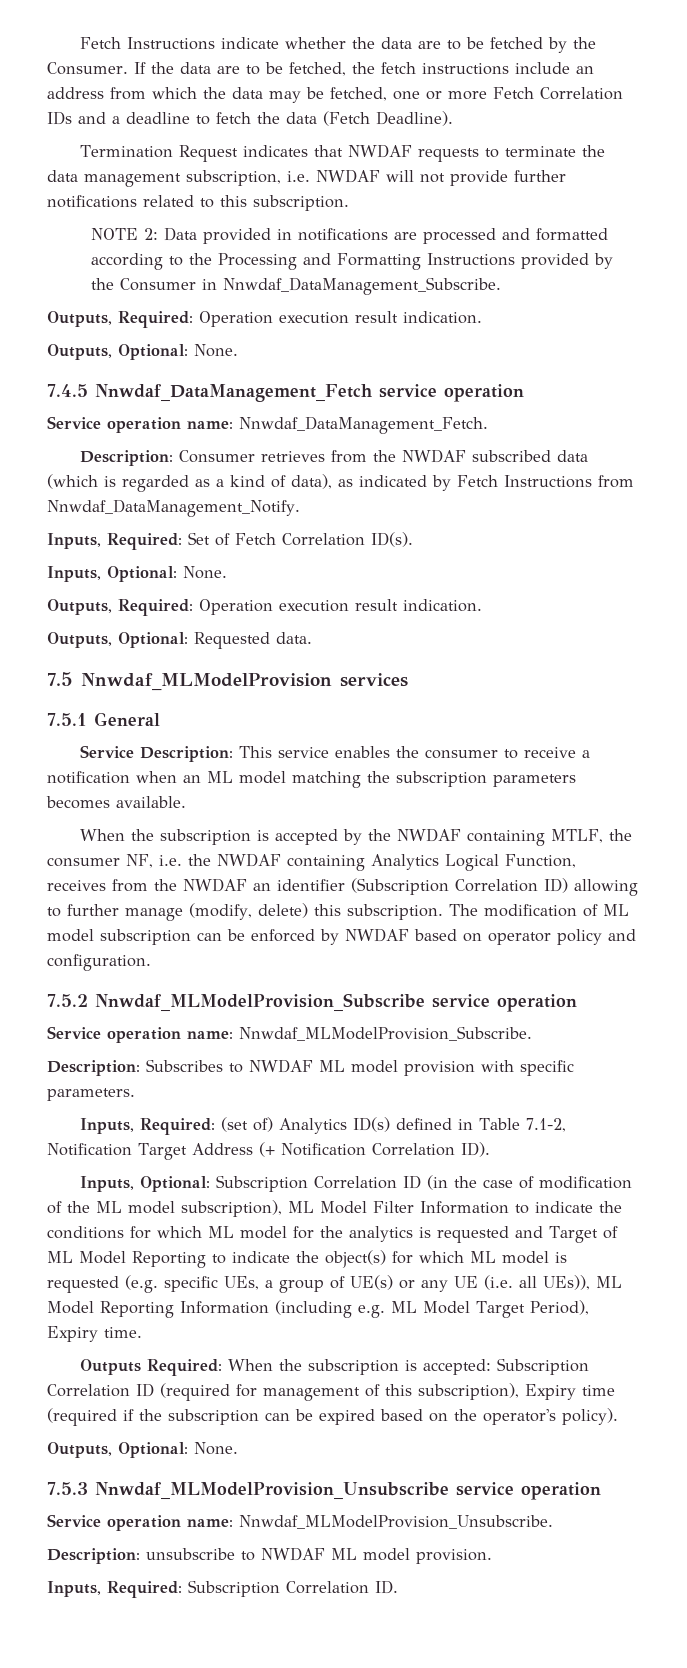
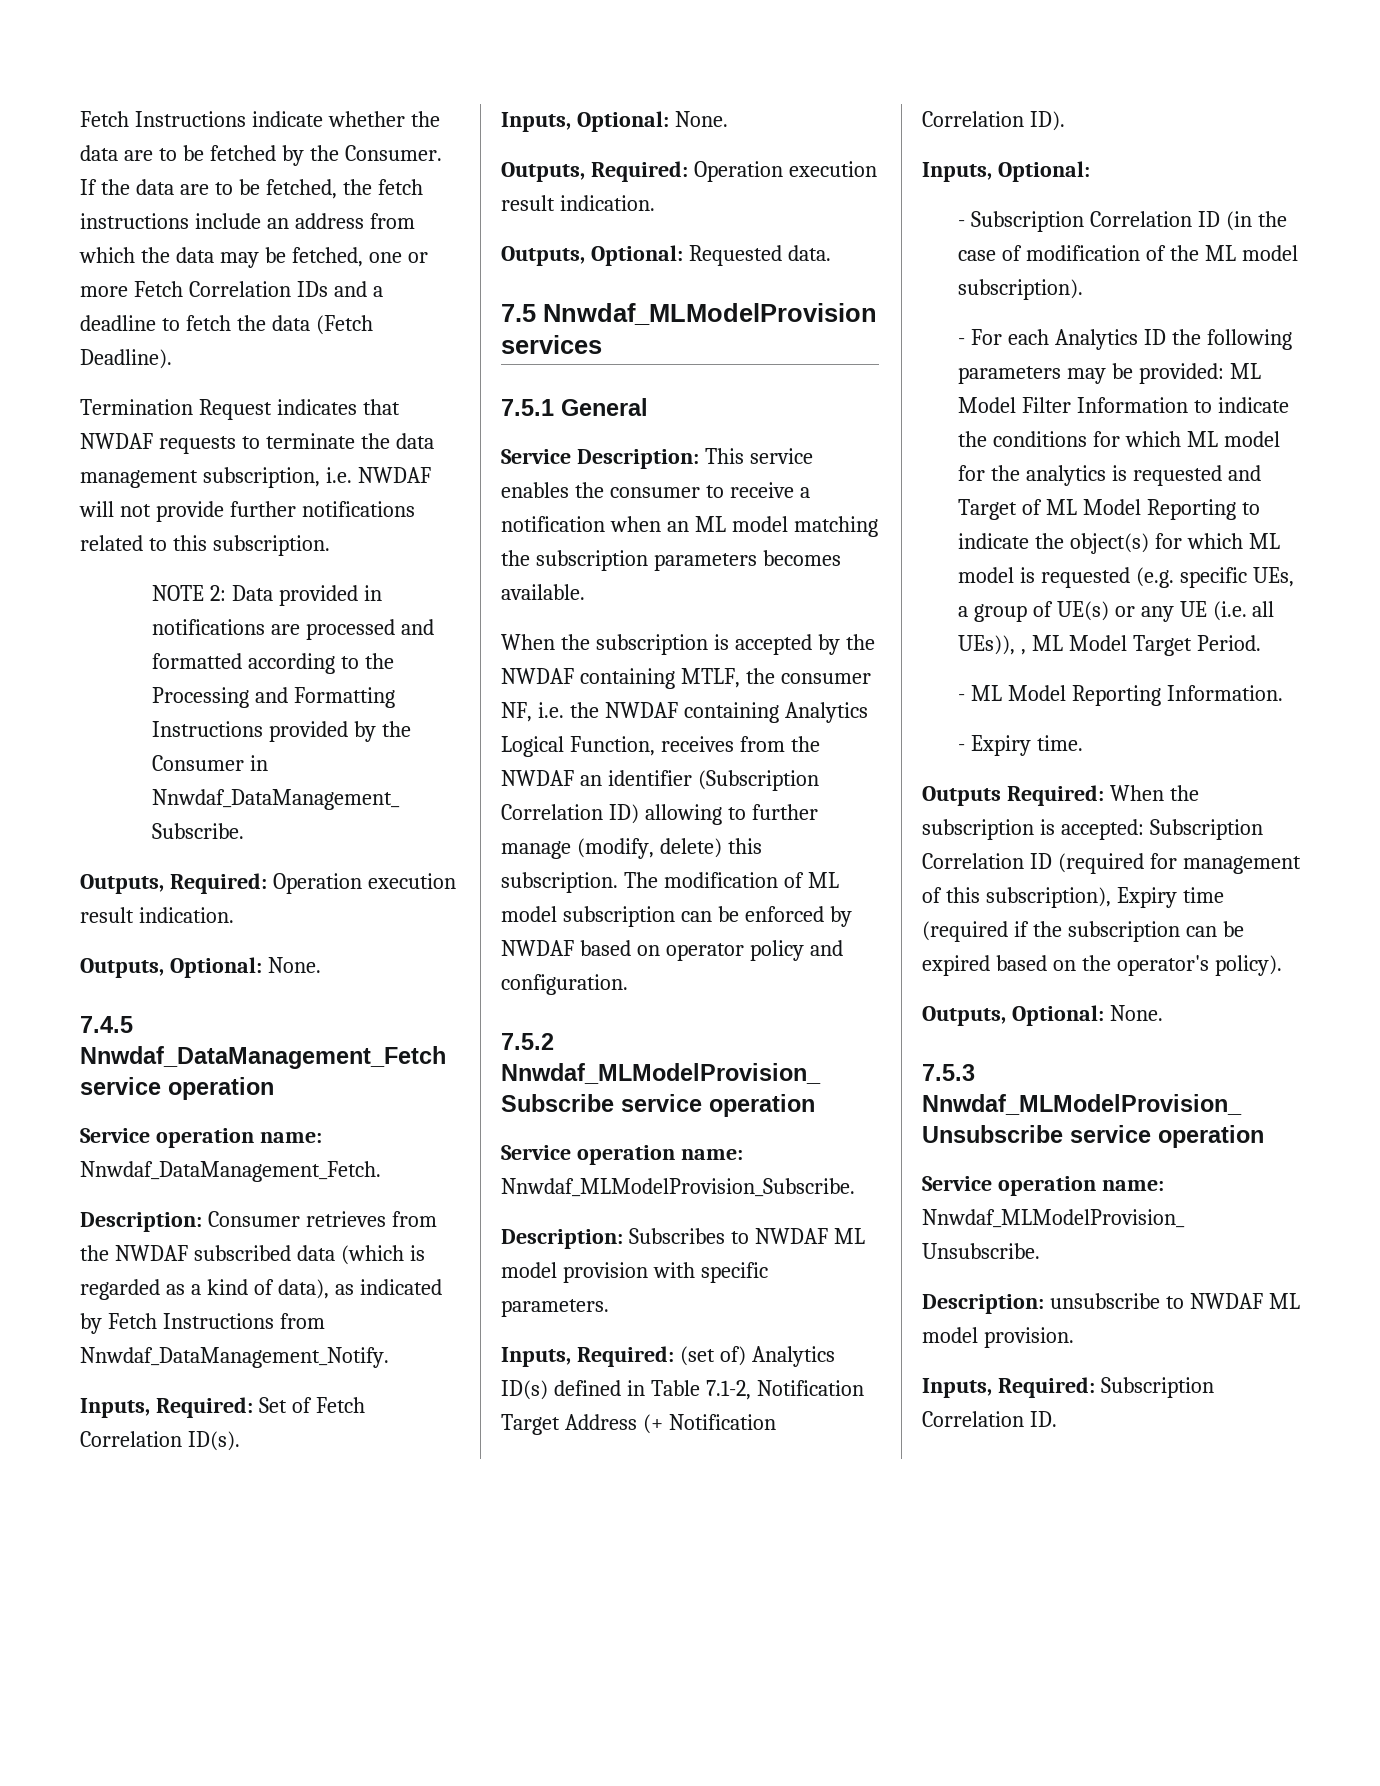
  (set of) Analytics ID(s) defined in Table 7.1-2, Notification Target Address (+ Notification Correlation ID).
- Inputs, Optional: Subscription Correlation ID (in the case of modification of the ML model subscription), ML Model Filter Information to indicate the conditions for which ML model for the analytics is requested and Target of ML Model Reporting to indicate the object(s) for which ML model is requested (e.g. specific UEs, a group of UE(s) or any UE (i.e. all UEs)), ML Model Reporting Information (including e.g. ML Model Target Period), Expiry time.
+ Inputs, Optional:
+ - Subscription Correlation ID (in the case of modification of the ML model subscription).
+ - For each Analytics ID the following parameters may be provided: ML Model Filter Information to indicate the conditions for which ML model for the analytics is requested and Target of ML Model Reporting to indicate the object(s) for which ML model is requested (e.g. specific UEs, a group of UE(s) or any UE (i.e. all UEs)), , ML Model Target Period.
+ - ML Model Reporting Information.
+ - Expiry time.

